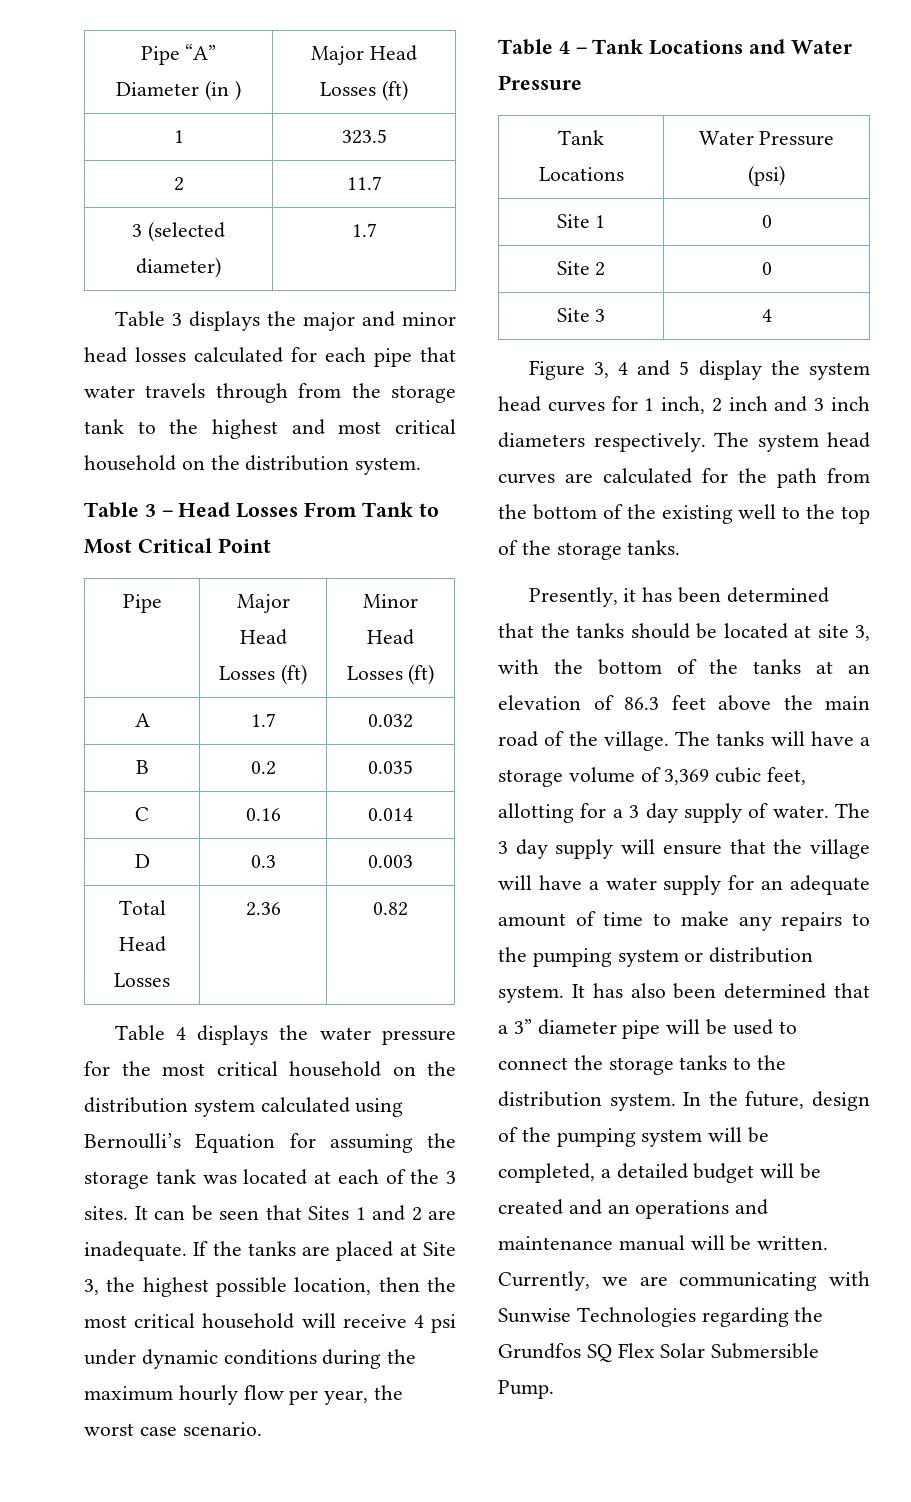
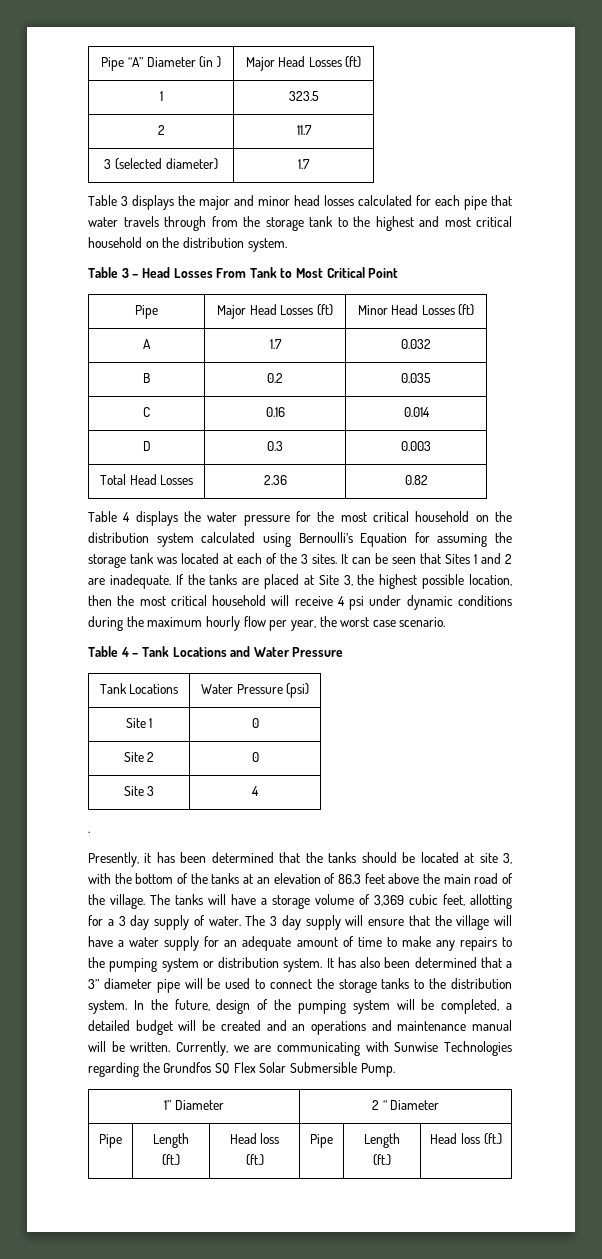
- Figure 3, 4 and 5 display the system head curves for 1 inch, 2 inch and 3 inch diameters respectively. The system head curves are calculated for the path from the bottom of the existing well to the top of the storage tanks.
+ .
+ 1” Diameter | 2 “ Diameter
+ Pipe | Length (ft.) | Head loss (ft.) | Pipe | Length (ft.) | Head loss (ft.)

